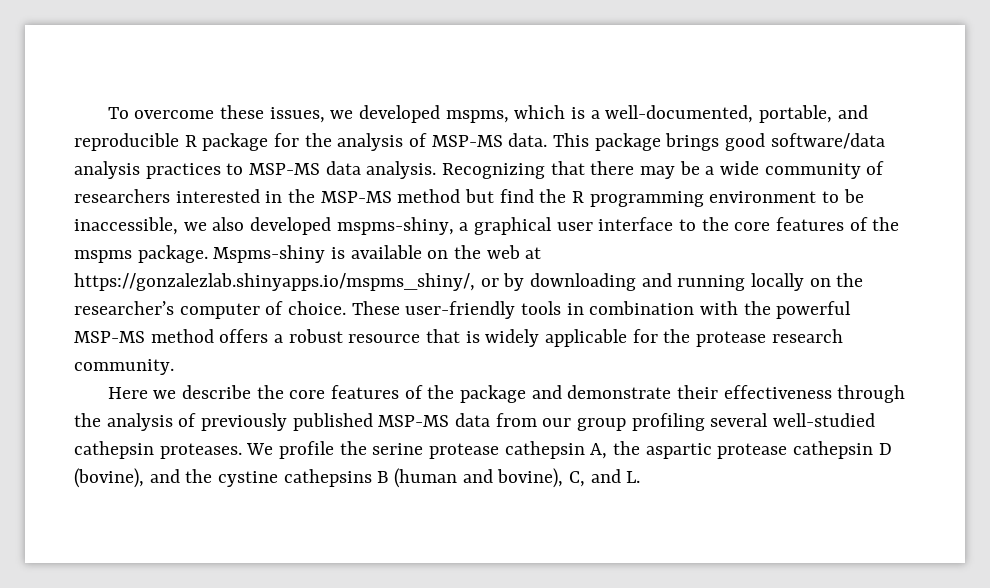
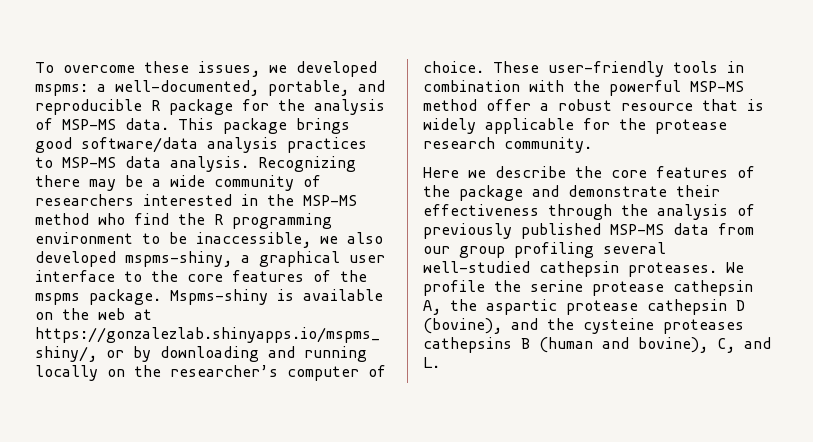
- To overcome these issues, we developed mspms, which is a well-documented, portable, and reproducible R package for the analysis of MSP-MS data.
+ To overcome these issues, we developed mspms: a well-documented, portable, and reproducible R package for the analysis of MSP-MS data.
- Recognizing that there may be a wide community of researchers interested in the MSP-MS method but find the R programming environment to be inaccessible, we also developed mspms-shiny, a graphical user interface to the core features of the mspms package.
+ Recognizing there may be a wide community of researchers interested in the MSP-MS method who find the R programming environment to be inaccessible, we also developed mspms-shiny, a graphical user interface to the core features of the mspms package.
- These user-friendly tools in combination with the powerful MSP-MS method offers a robust resource that is widely applicable for the protease research community.
+ These user-friendly tools in combination with the powerful MSP-MS method offer a robust resource that is widely applicable for the protease research community.
- We profile the serine protease cathepsin A, the aspartic protease cathepsin D (bovine), and the cystine cathepsins B (human and bovine), C, and L.
+ We profile the serine protease cathepsin A, the aspartic protease cathepsin D (bovine), and the cysteine proteases cathepsins B (human and bovine), C, and L.

